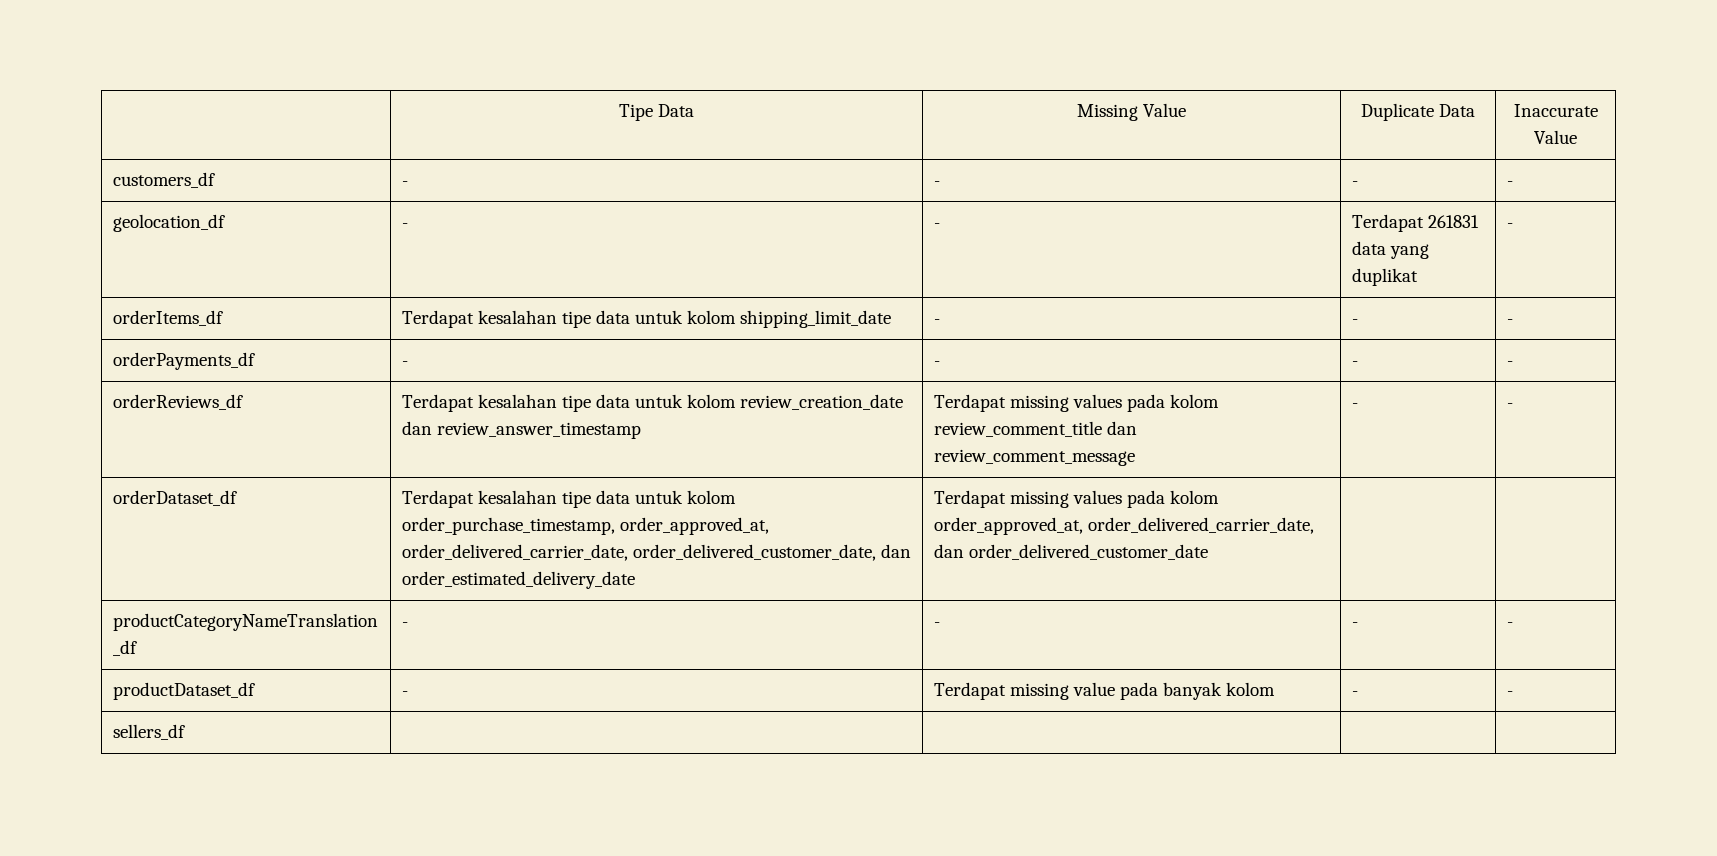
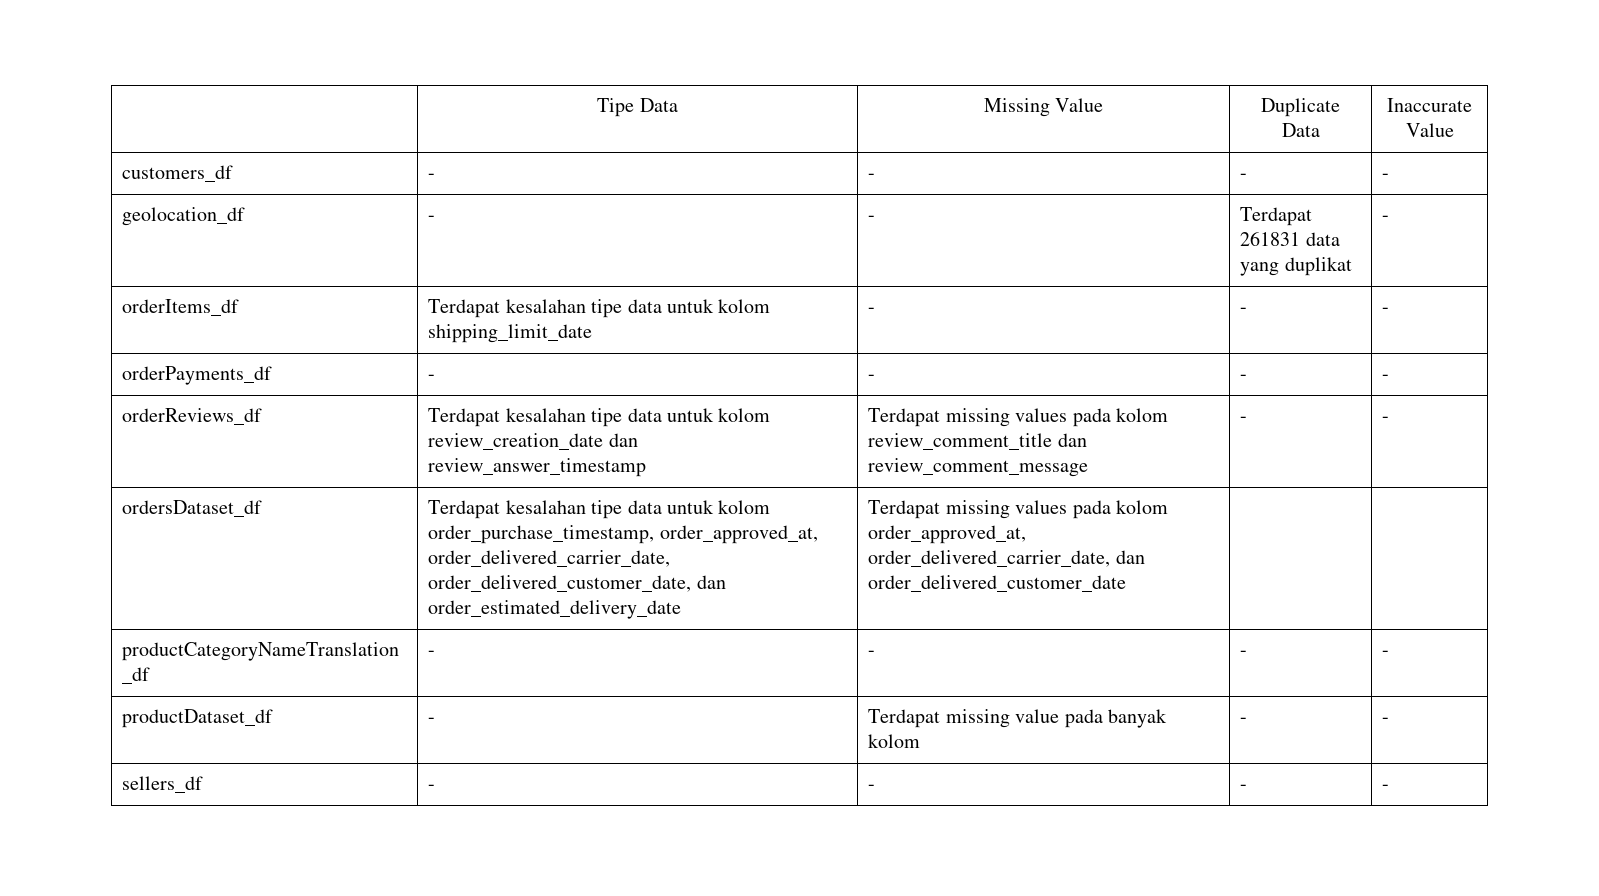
- orderDataset_df | Terdapat kesalahan tipe data untuk kolom order_purchase_timestamp, order_approved_at, order_delivered_carrier_date, order_delivered_customer_date, dan order_estimated_delivery_date | Terdapat missing values pada kolom order_approved_at, order_delivered_carrier_date, dan order_delivered_customer_date | |
+ ordersDataset_df | Terdapat kesalahan tipe data untuk kolom order_purchase_timestamp, order_approved_at, order_delivered_carrier_date, order_delivered_customer_date, dan order_estimated_delivery_date | Terdapat missing values pada kolom order_approved_at, order_delivered_carrier_date, dan order_delivered_customer_date | |
- sellers_df | | | |
+ sellers_df | - | - | - | -

